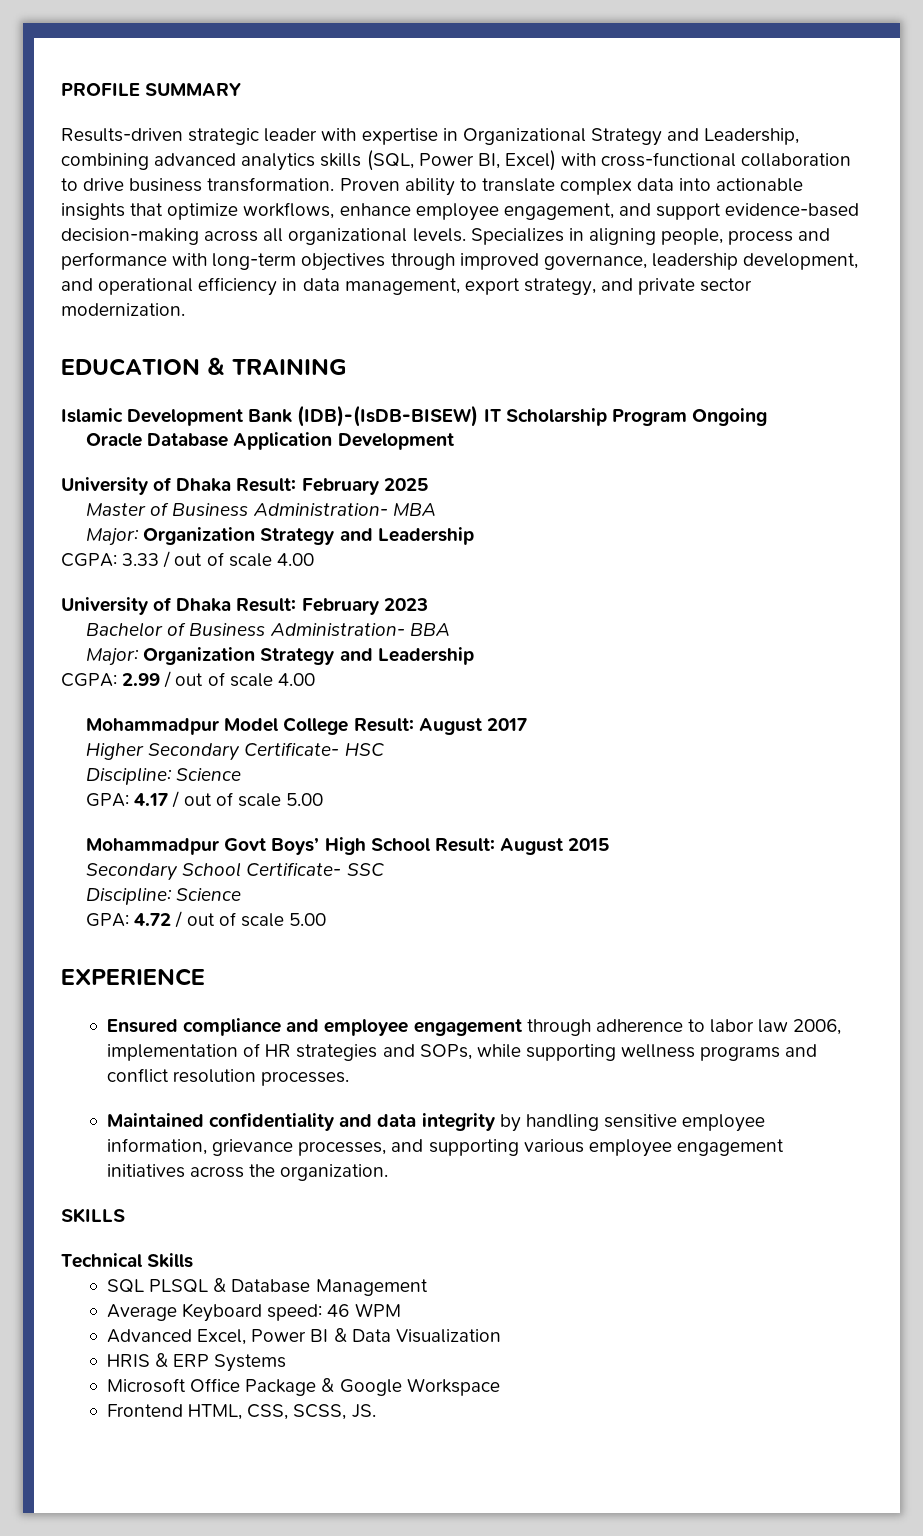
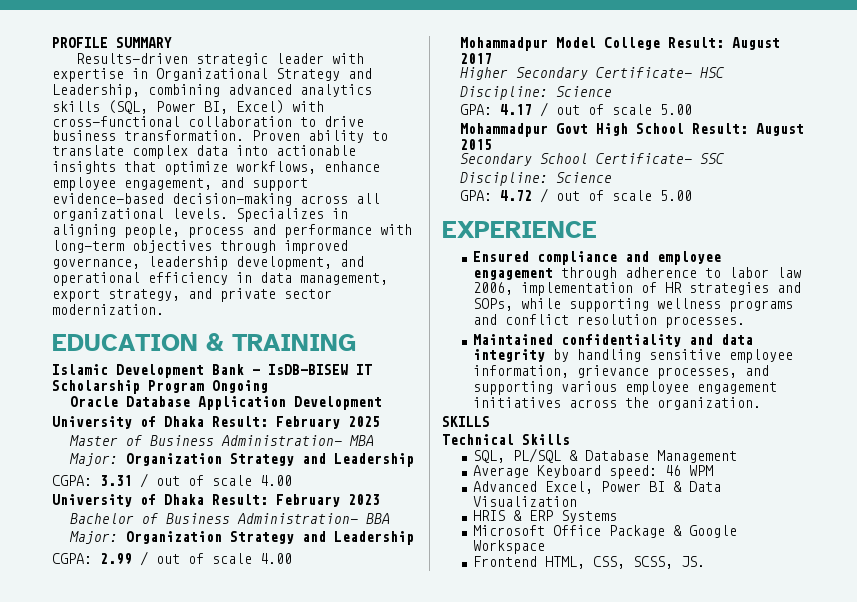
- Islamic Development Bank (IDB)-(IsDB-BISEW) IT Scholarship Program Ongoing
+ Islamic Development Bank - IsDB-BISEW IT Scholarship Program Ongoing
- CGPA: 3.33 / out of scale 4.00
+ CGPA: 3.31 / out of scale 4.00
- Mohammadpur Govt Boys’ High School Result: August 2015
+ Mohammadpur Govt High School Result: August 2015
- SQL PLSQL & Database Management
+ SQL, PL/SQL & Database Management

